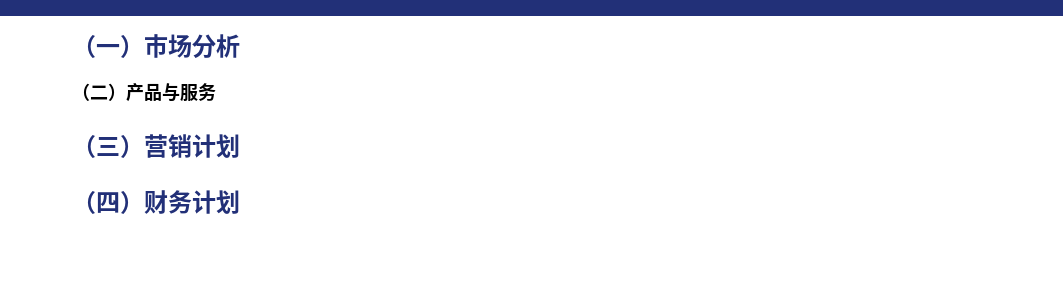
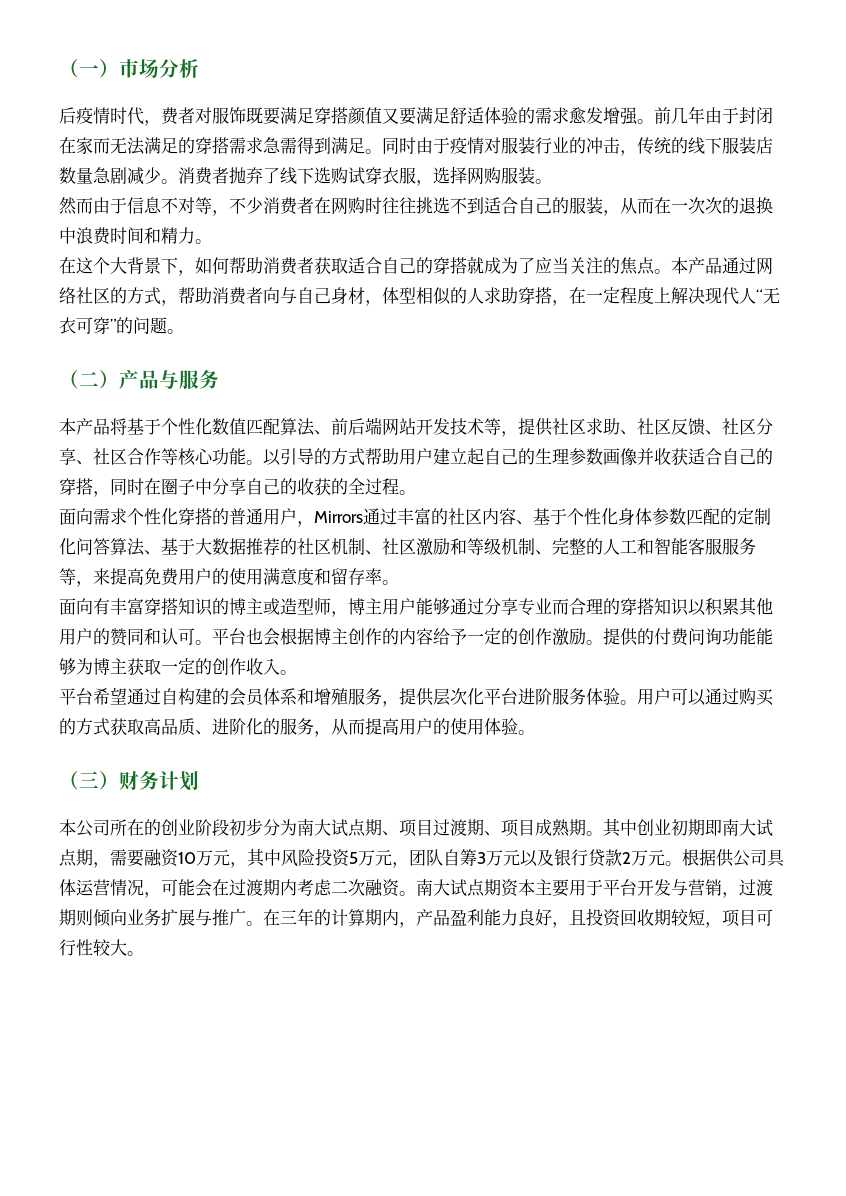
+ 后疫情时代，费者对服饰既要满足穿搭颜值又要满足舒适体验的需求愈发增强。前几年由于封闭在家而无法满足的穿搭需求急需得到满足。同时由于疫情对服装行业的冲击，传统的线下服装店数量急剧减少。消费者抛弃了线下选购试穿衣服，选择网购服装。
+ 然而由于信息不对等，不少消费者在网购时往往挑选不到适合自己的服装，从而在一次次的退换中浪费时间和精力。
+ 在这个大背景下，如何帮助消费者获取适合自己的穿搭就成为了应当关注的焦点。本产品通过网络社区的方式，帮助消费者向与自己身材，体型相似的人求助穿搭，在一定程度上解决现代人“无衣可穿”的问题。
  （二）产品与服务
- （三）营销计划
- （四）财务计划
+ 本产品将基于个性化数值匹配算法、前后端网站开发技术等，提供社区求助、社区反馈、社区分享、社区合作等核心功能。以引导的方式帮助用户建立起自己的生理参数画像并收获适合自己的穿搭，同时在圈子中分享自己的收获的全过程。
+ 面向需求个性化穿搭的普通用户，Mirrors通过丰富的社区内容、基于个性化身体参数匹配的定制化问答算法、基于大数据推荐的社区机制、社区激励和等级机制、完整的人工和智能客服服务等，来提高免费用户的使用满意度和留存率。
+ 面向有丰富穿搭知识的博主或造型师，博主用户能够通过分享专业而合理的穿搭知识以积累其他用户的赞同和认可。平台也会根据博主创作的内容给予一定的创作激励。提供的付费问询功能能够为博主获取一定的创作收入。
+ 平台希望通过自构建的会员体系和增殖服务，提供层次化平台进阶服务体验。用户可以通过购买的方式获取高品质、进阶化的服务，从而提高用户的使用体验。
+ （三）财务计划
+ 本公司所在的创业阶段初步分为南大试点期、项目过渡期、项目成熟期。其中创业初期即南大试点期，需要融资10万元，其中风险投资5万元，团队自筹3万元以及银行贷款2万元。根据供公司具体运营情况，可能会在过渡期内考虑二次融资。南大试点期资本主要用于平台开发与营销，过渡期则倾向业务扩展与推广。在三年的计算期内，产品盈利能力良好，且投资回收期较短，项目可行性较大。

